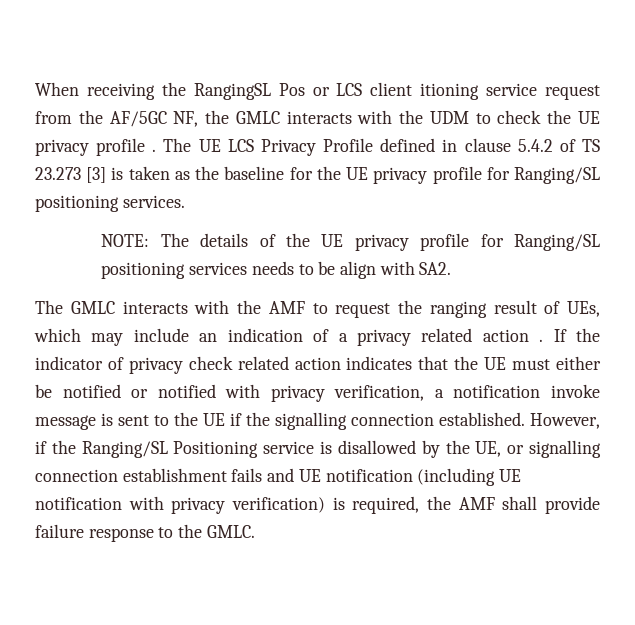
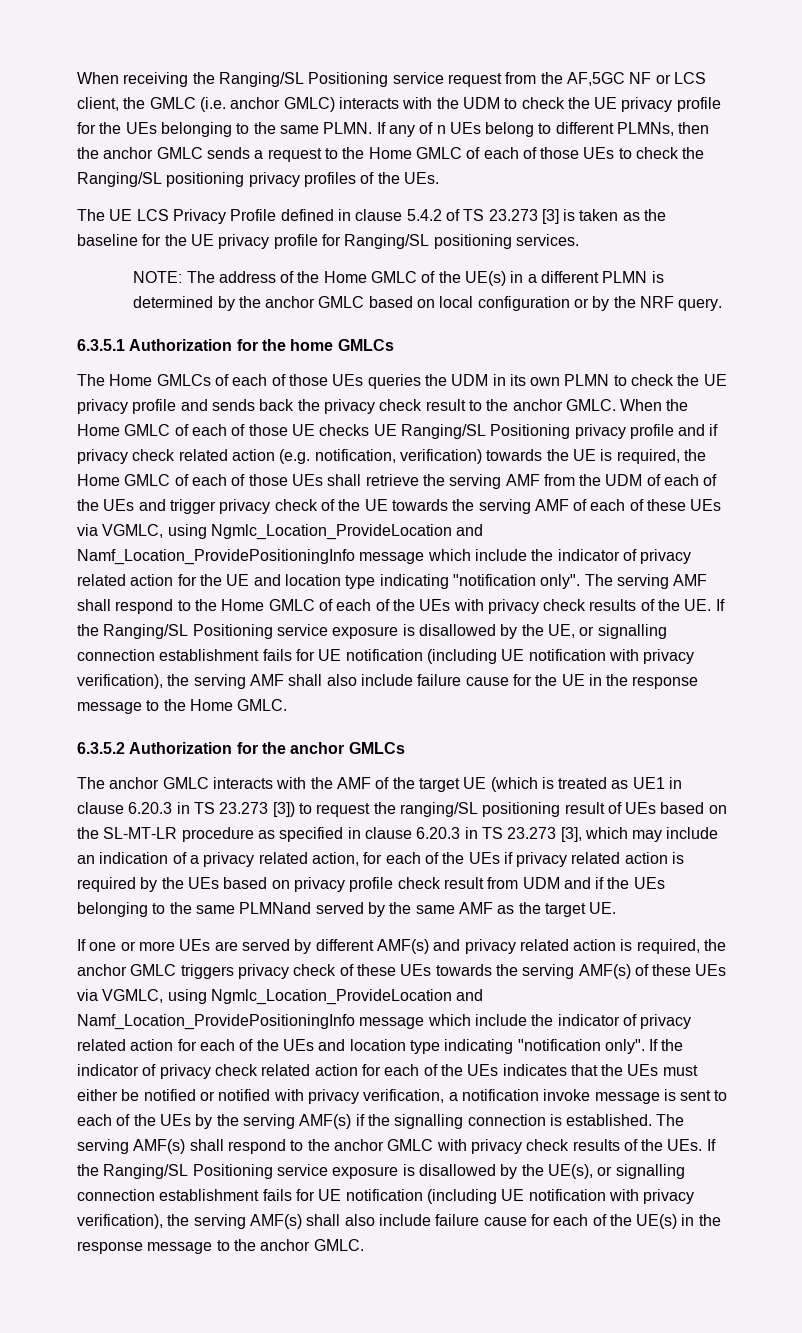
- When receiving the RangingSL Pos or LCS client itioning service request from the AF/5GC NF, the GMLC interacts with the UDM to check the UE privacy profile . The UE LCS Privacy Profile defined in clause 5.4.2 of TS 23.273 [3] is taken as the baseline for the UE privacy profile for Ranging/SL positioning services.
+ When receiving the Ranging/SL Positioning service request from the AF,5GC NF or LCS client, the GMLC (i.e. anchor GMLC) interacts with the UDM to check the UE privacy profile for the UEs belonging to the same PLMN. If any of n UEs belong to different PLMNs, then the anchor GMLC sends a request to the Home GMLC of each of those UEs to check the Ranging/SL positioning privacy profiles of the UEs.
+ The UE LCS Privacy Profile defined in clause 5.4.2 of TS 23.273 [3] is taken as the baseline for the UE privacy profile for Ranging/SL positioning services.
- NOTE: The details of the UE privacy profile for Ranging/SL positioning services needs to be align with SA2.
- The GMLC interacts with the AMF to request the ranging result of UEs, which may include an indication of a privacy related action .
+ NOTE: The address of the Home GMLC of the UE(s) in a different PLMN is determined by the anchor GMLC based on local configuration or by the NRF query.
+ 6.3.5.1 Authorization for the home GMLCs
+ The Home GMLCs of each of those UEs queries the UDM in its own PLMN to check the UE privacy profile and sends back the privacy check result to the anchor GMLC. When the Home GMLC of each of those UE checks UE Ranging/SL Positioning privacy profile and if privacy check related action (e.g. notification, verification) towards the UE is required, the Home GMLC of each of those UEs shall retrieve the serving AMF from the UDM of each of the UEs and trigger privacy check of the UE towards the serving AMF of each of these UEs via VGMLC, using Ngmlc_Location_ProvideLocation and Namf_Location_ProvidePositioningInfo message which include the indicator of privacy related action for the UE and location type indicating "notification only". The serving AMF shall respond to the Home GMLC of each of the UEs with privacy check results of the UE. If the Ranging/SL Positioning service exposure is disallowed by the UE, or signalling connection establishment fails for UE notification (including UE notification with privacy verification), the serving AMF shall also include failure cause for the UE in the response message to the Home GMLC.
+ 6.3.5.2 Authorization for the anchor GMLCs
+ The anchor GMLC interacts with the AMF of the target UE (which is treated as UE1 in clause 6.20.3 in TS 23.273 [3]) to request the ranging/SL positioning result of UEs based on the SL-MT-LR procedure as specified in clause 6.20.3 in TS 23.273 [3], which may include an indication of a privacy related action, for each of the UEs if privacy related action is required by the UEs based on privacy profile check result from UDM and if the UEs belonging to the same PLMNand served by the same AMF as the target UE.
+ If one or more UEs are served by different AMF(s) and privacy related action is required, the anchor GMLC triggers privacy check of these UEs towards the serving AMF(s) of these UEs via VGMLC, using Ngmlc_Location_ProvideLocation and Namf_Location_ProvidePositioningInfo message which include the indicator of privacy related action for each of the UEs and location type indicating "notification only".
- If the indicator of privacy check related action indicates that the UE must either be notified or notified with privacy verification, a notification invoke message is sent to the UE if the signalling connection established. However, if the Ranging/SL Positioning service is disallowed by the UE, or signalling connection establishment fails and UE notification (including UE notification with privacy verification) is required, the AMF shall provide failure response to the GMLC.
+ If the indicator of privacy check related action for each of the UEs indicates that the UEs must either be notified or notified with privacy verification, a notification invoke message is sent to each of the UEs by the serving AMF(s) if the signalling connection is established. The serving AMF(s) shall respond to the anchor GMLC with privacy check results of the UEs. If the Ranging/SL Positioning service exposure is disallowed by the UE(s), or signalling connection establishment fails for UE notification (including UE notification with privacy verification), the serving AMF(s) shall also include failure cause for each of the UE(s) in the response message to the anchor GMLC.

